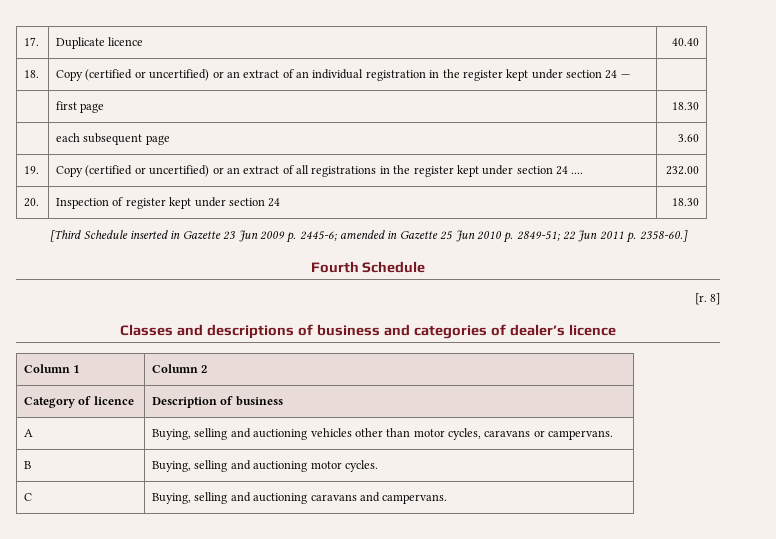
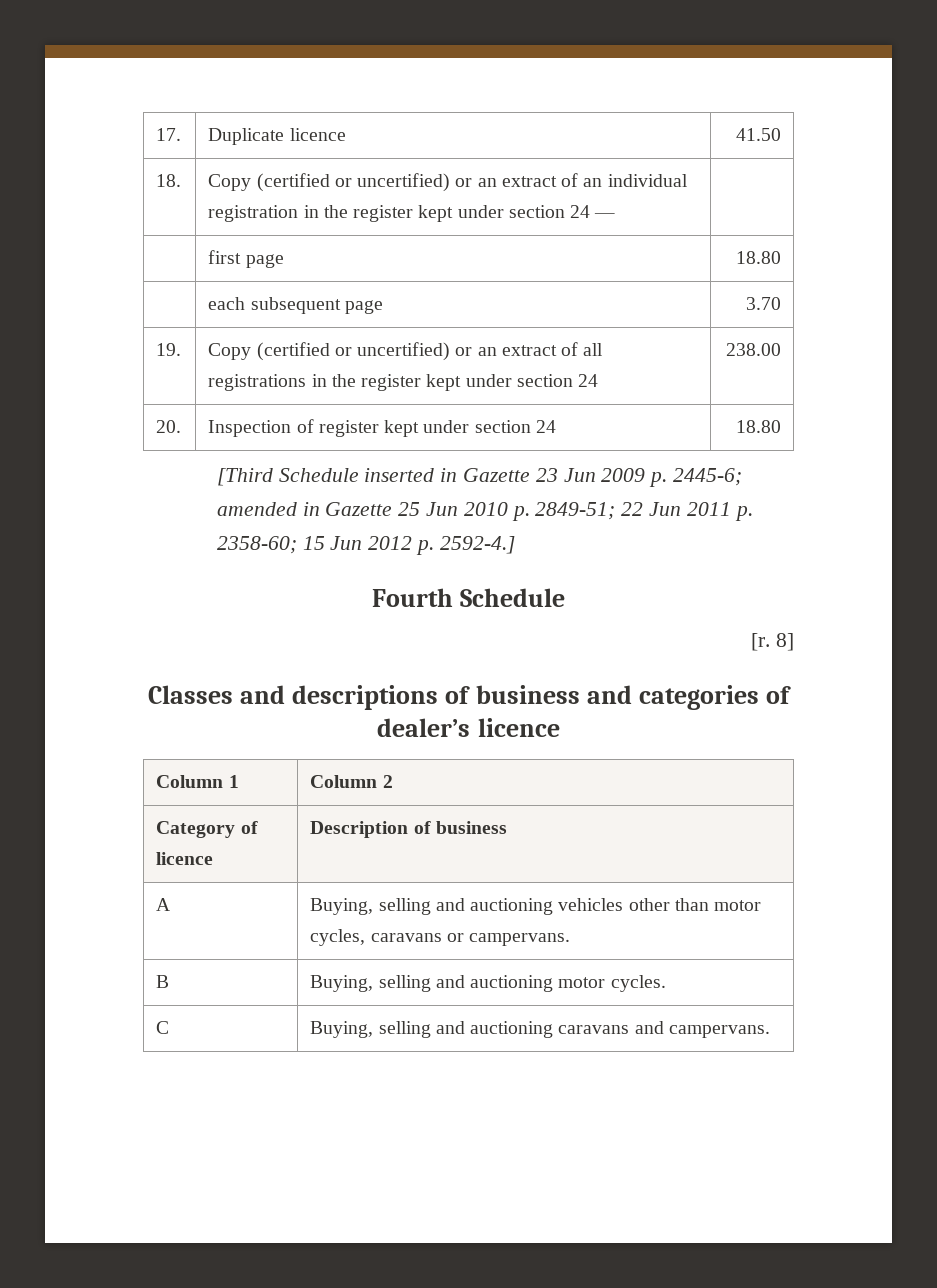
- 17. | Duplicate licence | 40.40
+ 17. | Duplicate licence | 41.50
- | first page | 18.30
+ | first page | 18.80
- | each subsequent page | 3.60
+ | each subsequent page | 3.70
- 19. | Copy (certified or uncertified) or an extract of all registrations in the register kept under section 24 .... | 232.00
+ 19. | Copy (certified or uncertified) or an extract of all registrations in the register kept under section 24 | 238.00
- 20. | Inspection of register kept under section 24 | 18.30
+ 20. | Inspection of register kept under section 24 | 18.80
- [Third Schedule inserted in Gazette 23 Jun 2009 p. 2445-6; amended in Gazette 25 Jun 2010 p. 2849-51; 22 Jun 2011 p. 2358-60.]
+ [Third Schedule inserted in Gazette 23 Jun 2009 p. 2445-6; amended in Gazette 25 Jun 2010 p. 2849-51; 22 Jun 2011 p. 2358-60; 15 Jun 2012 p. 2592-4.]

